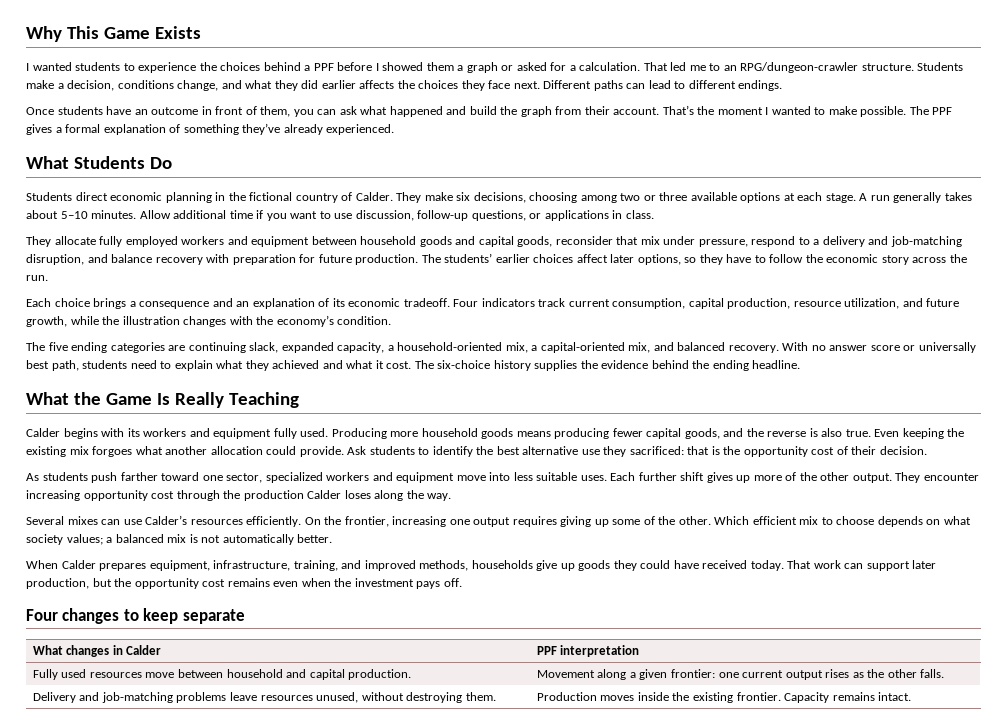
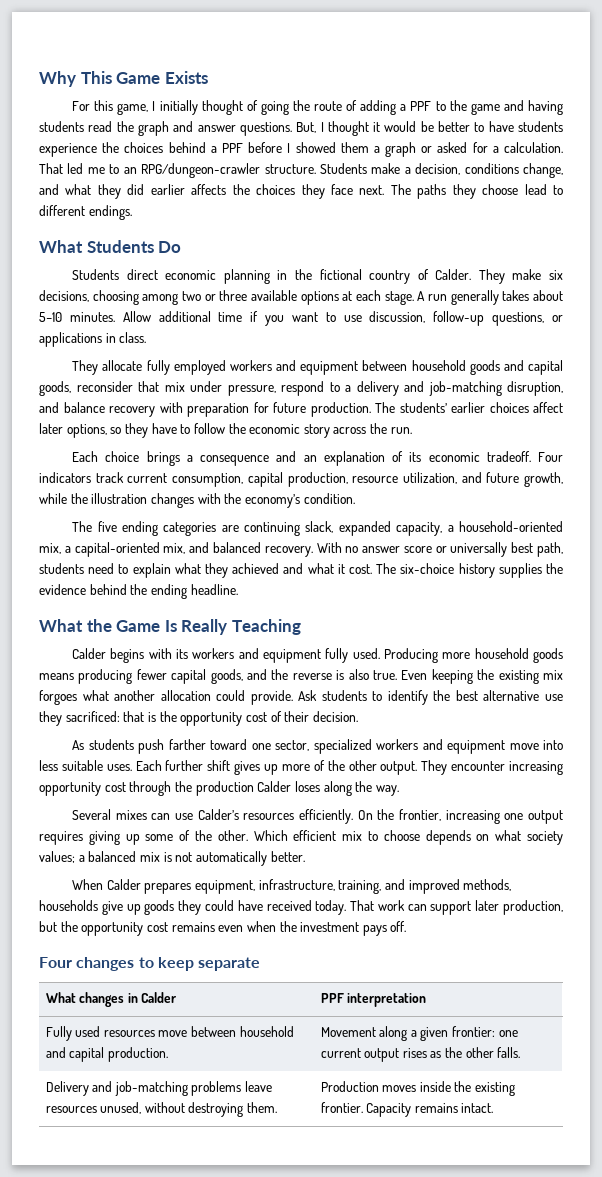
- I wanted students to experience the choices behind a PPF before I showed them a graph or asked for a calculation.
+ For this game, I initially thought of going the route of adding a PPF to the game and having students read the graph and answer questions. But, I thought it would be better to have students experience the choices behind a PPF before I showed them a graph or asked for a calculation.
- Different paths can lead to different endings.
+ The paths they choose lead to different endings.
- Once students have an outcome in front of them, you can ask what happened and build the graph from their account. That’s the moment I wanted to make possible. The PPF gives a formal explanation of something they’ve already experienced.

